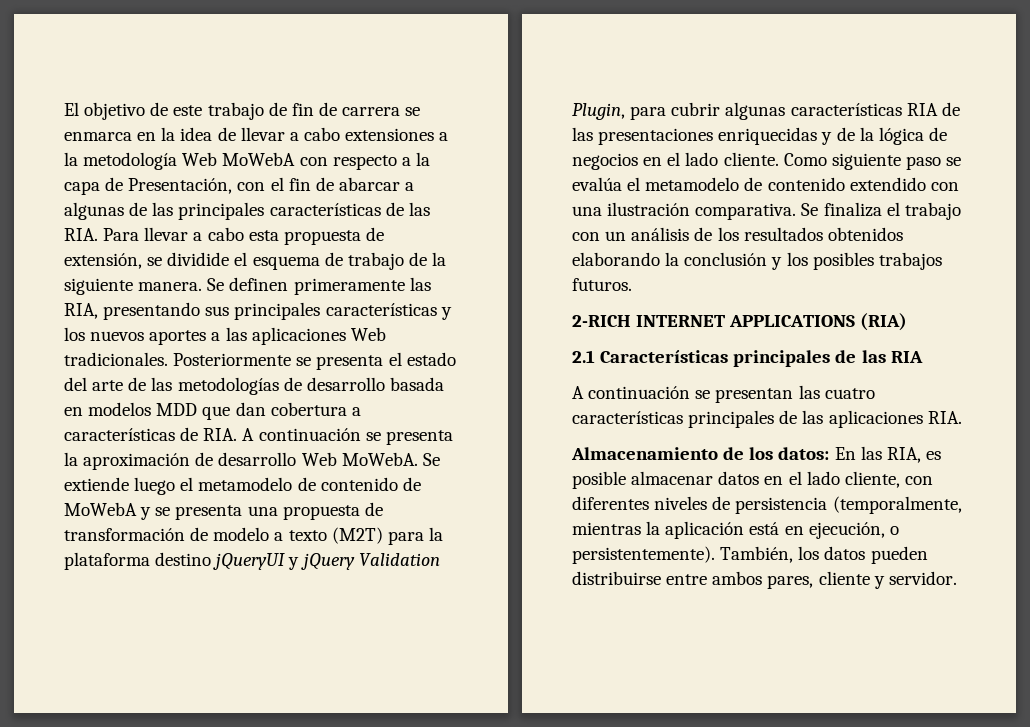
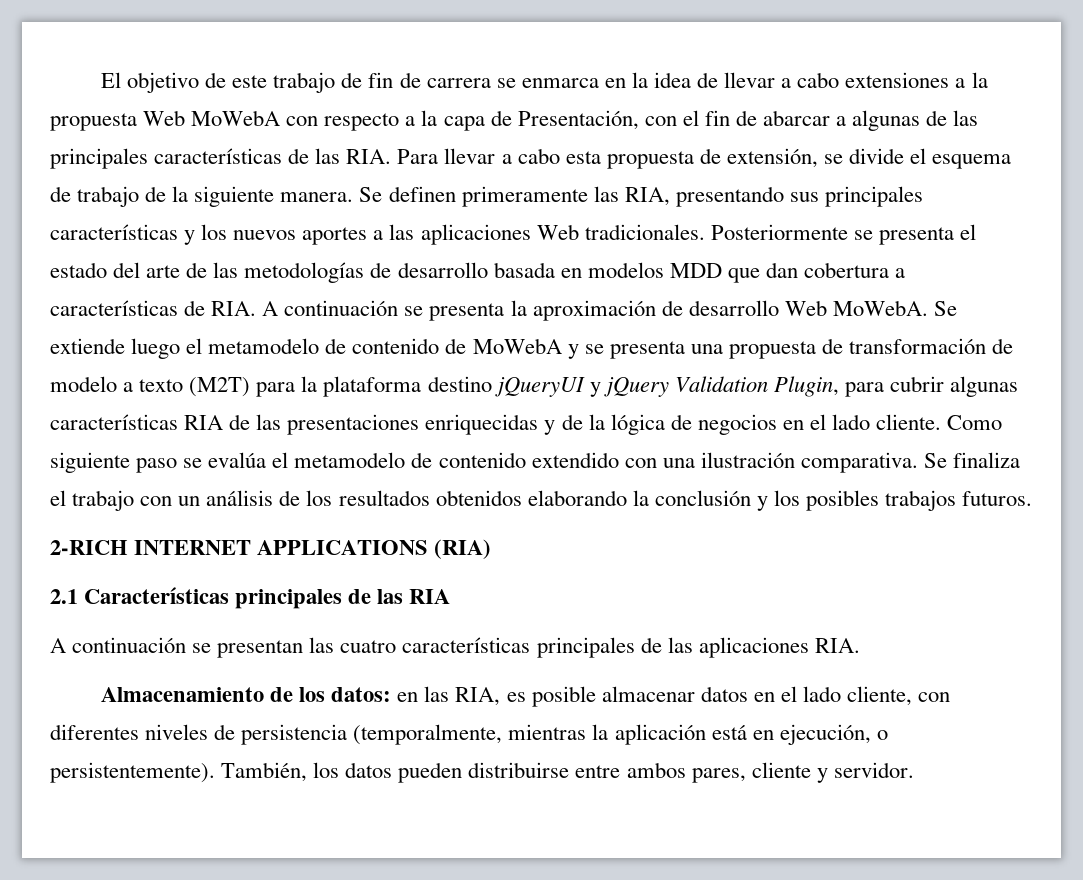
- El objetivo de este trabajo de fin de carrera se enmarca en la idea de llevar a cabo extensiones a la metodología Web MoWebA con respecto a la capa de Presentación, con el fin de abarcar a algunas de las principales características de las RIA. Para llevar a cabo esta propuesta de extensión, se dividide el esquema de trabajo de la siguiente manera.
+ El objetivo de este trabajo de fin de carrera se enmarca en la idea de llevar a cabo extensiones a la propuesta Web MoWebA con respecto a la capa de Presentación, con el fin de abarcar a algunas de las principales características de las RIA. Para llevar a cabo esta propuesta de extensión, se divide el esquema de trabajo de la siguiente manera.
- Almacenamiento de los datos: En las RIA, es posible almacenar datos en el lado cliente, con diferentes niveles de persistencia (temporalmente, mientras la aplicación está en ejecución, o persistentemente).
+ Almacenamiento de los datos: en las RIA, es posible almacenar datos en el lado cliente, con diferentes niveles de persistencia (temporalmente, mientras la aplicación está en ejecución, o persistentemente).

